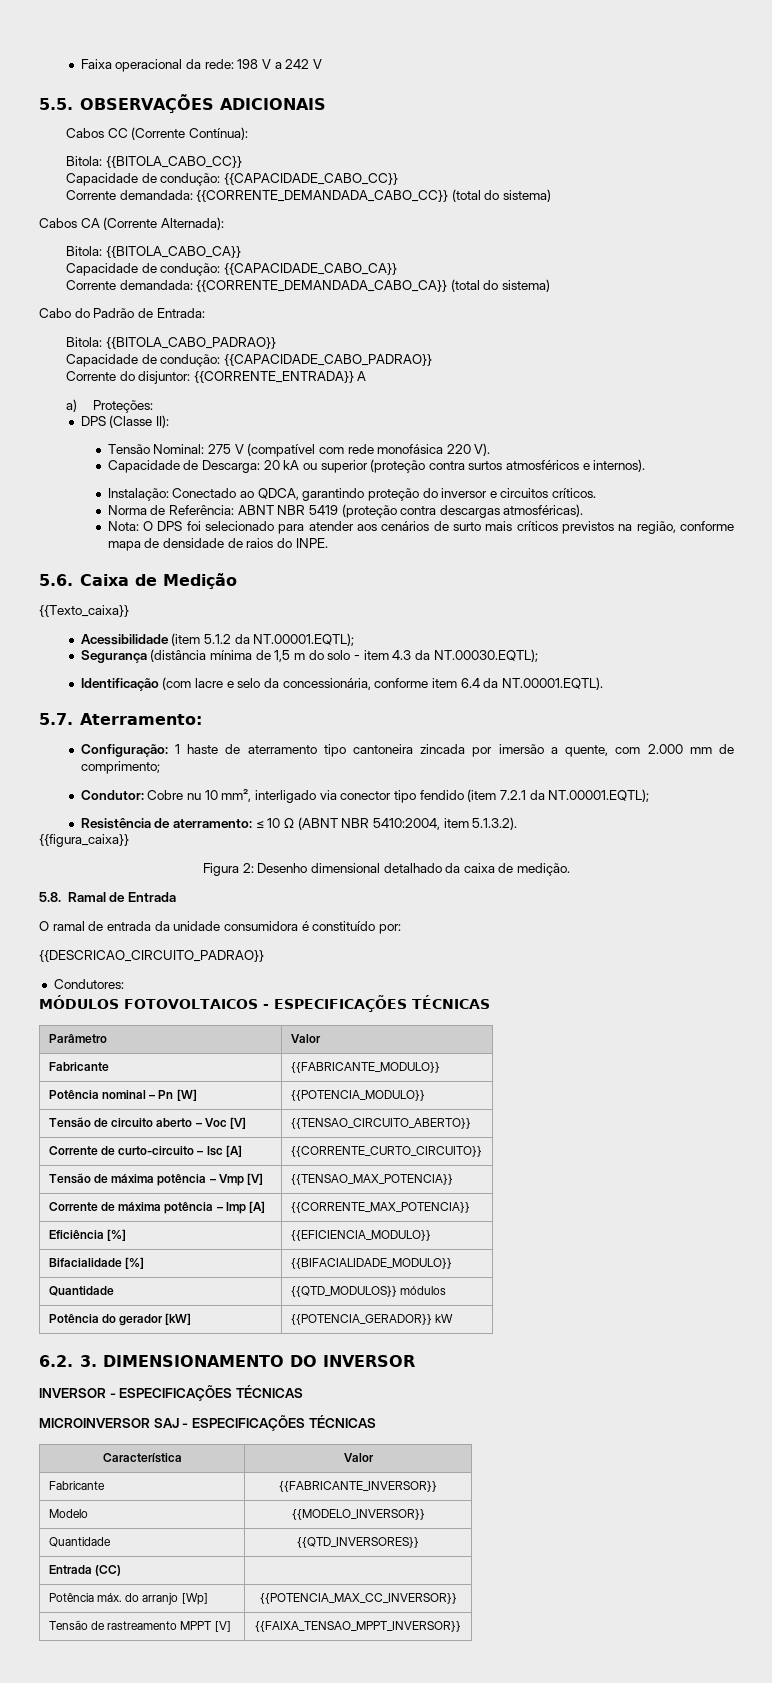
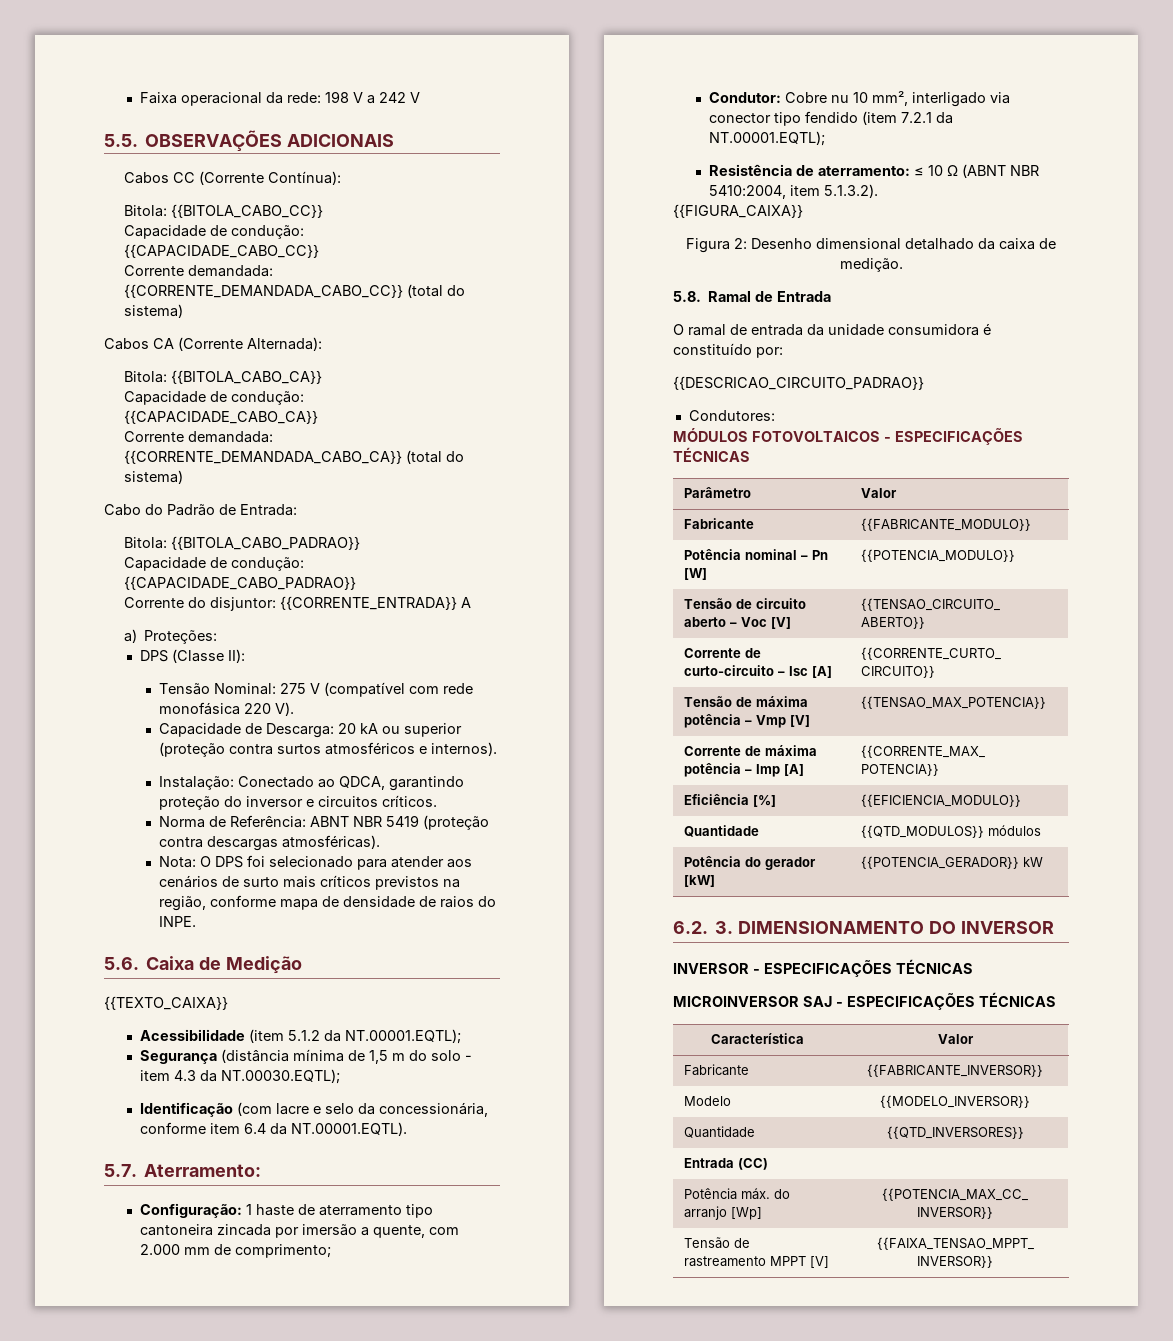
- {{Texto_caixa}}
+ {{TEXTO_CAIXA}}
- {{figura_caixa}}
+ {{FIGURA_CAIXA}}
- Bifacialidade [%] | {{BIFACIALIDADE_MODULO}}

